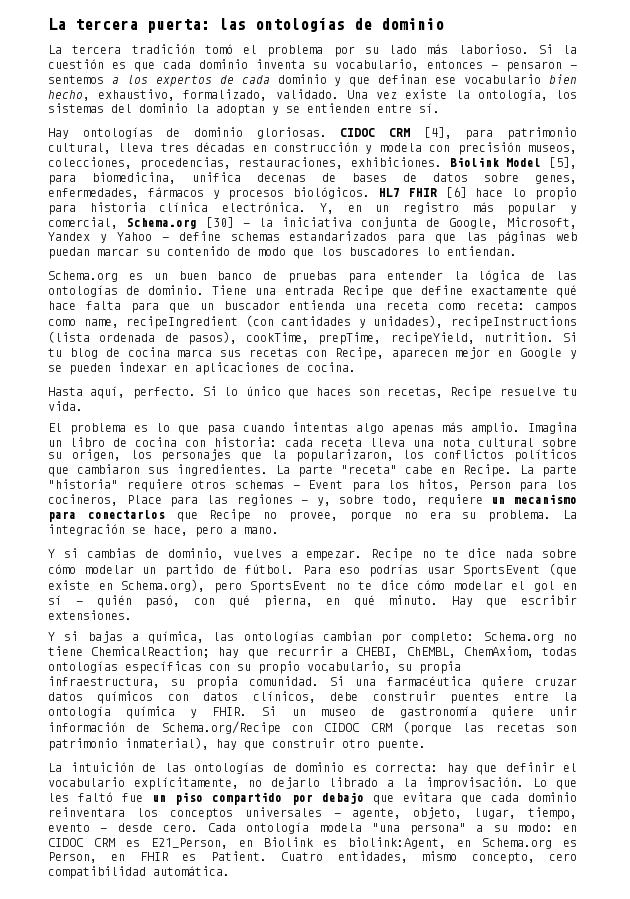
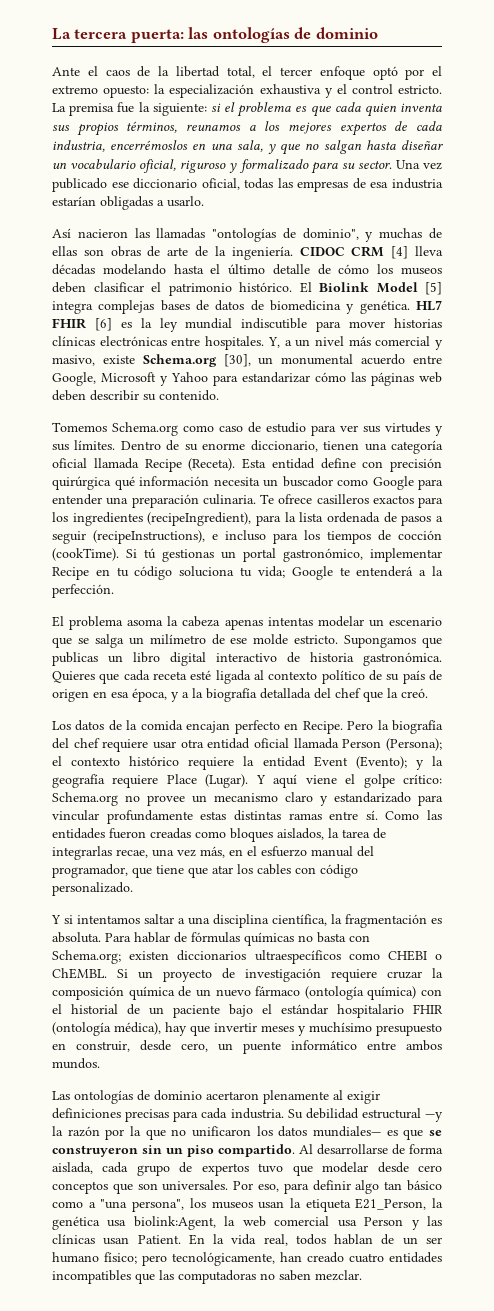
- La tercera tradición tomó el problema por su lado más laborioso. Si la cuestión es que cada dominio inventa su vocabulario, entonces — pensaron — sentemos a los expertos de cada dominio y que definan ese vocabulario bien hecho, exhaustivo, formalizado, validado. Una vez existe la ontología, los sistemas del dominio la adoptan y se entienden entre sí.
- Hay ontologías de dominio gloriosas. CIDOC CRM [4], para patrimonio cultural, lleva tres décadas en construcción y modela con precisión museos, colecciones, procedencias, restauraciones, exhibiciones. Biolink Model [5], para biomedicina, unifica decenas de bases de datos sobre genes, enfermedades, fármacos y procesos biológicos. HL7 FHIR [6] hace lo propio para historia clínica electrónica. Y, en un registro más popular y comercial, Schema.org [30] — la iniciativa conjunta de Google, Microsoft, Yandex y Yahoo — define schemas estandarizados para que las páginas web puedan marcar su contenido de modo que los buscadores lo entiendan.
- Schema.org es un buen banco de pruebas para entender la lógica de las ontologías de dominio. Tiene una entrada Recipe que define exactamente qué hace falta para que un buscador entienda una receta como receta: campos como name, recipeIngredient (con cantidades y unidades), recipeInstructions (lista ordenada de pasos), cookTime, prepTime, recipeYield, nutrition. Si tu blog de cocina marca sus recetas con Recipe, aparecen mejor en Google y se pueden indexar en aplicaciones de cocina.
- Hasta aquí, perfecto. Si lo único que haces son recetas, Recipe resuelve tu vida.
- El problema es lo que pasa cuando intentas algo apenas más amplio. Imagina un libro de cocina con historia: cada receta lleva una nota cultural sobre su origen, los personajes que la popularizaron, los conflictos políticos que cambiaron sus ingredientes. La parte "receta" cabe en Recipe. La parte "historia" requiere otros schemas — Event para los hitos, Person para los cocineros, Place para las regiones — y, sobre todo, requiere un mecanismo para conectarlos que Recipe no provee, porque no era su problema. La integración se hace, pero a mano.
- Y si cambias de dominio, vuelves a empezar. Recipe no te dice nada sobre cómo modelar un partido de fútbol. Para eso podrías usar SportsEvent (que existe en Schema.org), pero SportsEvent no te dice cómo modelar el gol en sí — quién pasó, con qué pierna, en qué minuto. Hay que escribir extensiones.
- Y si bajas a química, las ontologías cambian por completo: Schema.org no tiene ChemicalReaction; hay que recurrir a CHEBI, ChEMBL, ChemAxiom, todas ontologías específicas con su propio vocabulario, su propia infraestructura, su propia comunidad. Si una farmacéutica quiere cruzar datos químicos con datos clínicos, debe construir puentes entre la ontología química y FHIR. Si un museo de gastronomía quiere unir información de Schema.org/Recipe con CIDOC CRM (porque las recetas son patrimonio inmaterial), hay que construir otro puente.
- La intuición de las ontologías de dominio es correcta: hay que definir el vocabulario explícitamente, no dejarlo librado a la improvisación. Lo que les faltó fue un piso compartido por debajo que evitara que cada dominio reinventara los conceptos universales — agente, objeto, lugar, tiempo, evento — desde cero. Cada ontología modela "una persona" a su modo: en CIDOC CRM es E21_Person, en Biolink es biolink:Agent, en Schema.org es Person, en FHIR es Patient. Cuatro entidades, mismo concepto, cero compatibilidad automática.
+ Ante el caos de la libertad total, el tercer enfoque optó por el extremo opuesto: la especialización exhaustiva y el control estricto. La premisa fue la siguiente: si el problema es que cada quien inventa sus propios términos, reunamos a los mejores expertos de cada industria, encerrémoslos en una sala, y que no salgan hasta diseñar un vocabulario oficial, riguroso y formalizado para su sector. Una vez publicado ese diccionario oficial, todas las empresas de esa industria estarían obligadas a usarlo.
+ Así nacieron las llamadas "ontologías de dominio", y muchas de ellas son obras de arte de la ingeniería. CIDOC CRM [4] lleva décadas modelando hasta el último detalle de cómo los museos deben clasificar el patrimonio histórico. El Biolink Model [5] integra complejas bases de datos de biomedicina y genética. HL7 FHIR [6] es la ley mundial indiscutible para mover historias clínicas electrónicas entre hospitales. Y, a un nivel más comercial y masivo, existe Schema.org [30], un monumental acuerdo entre Google, Microsoft y Yahoo para estandarizar cómo las páginas web deben describir su contenido.
+ Tomemos Schema.org como caso de estudio para ver sus virtudes y sus límites. Dentro de su enorme diccionario, tienen una categoría oficial llamada Recipe (Receta). Esta entidad define con precisión quirúrgica qué información necesita un buscador como Google para entender una preparación culinaria. Te ofrece casilleros exactos para los ingredientes (recipeIngredient), para la lista ordenada de pasos a seguir (recipeInstructions), e incluso para los tiempos de cocción (cookTime). Si tú gestionas un portal gastronómico, implementar Recipe en tu código soluciona tu vida; Google te entenderá a la perfección.
+ El problema asoma la cabeza apenas intentas modelar un escenario que se salga un milímetro de ese molde estricto. Supongamos que publicas un libro digital interactivo de historia gastronómica. Quieres que cada receta esté ligada al contexto político de su país de origen en esa época, y a la biografía detallada del chef que la creó.
+ Los datos de la comida encajan perfecto en Recipe. Pero la biografía del chef requiere usar otra entidad oficial llamada Person (Persona); el contexto histórico requiere la entidad Event (Evento); y la geografía requiere Place (Lugar). Y aquí viene el golpe crítico: Schema.org no provee un mecanismo claro y estandarizado para vincular profundamente estas distintas ramas entre sí. Como las entidades fueron creadas como bloques aislados, la tarea de integrarlas recae, una vez más, en el esfuerzo manual del programador, que tiene que atar los cables con código personalizado.
+ Y si intentamos saltar a una disciplina científica, la fragmentación es absoluta. Para hablar de fórmulas químicas no basta con Schema.org; existen diccionarios ultraespecíficos como CHEBI o ChEMBL. Si un proyecto de investigación requiere cruzar la composición química de un nuevo fármaco (ontología química) con el historial de un paciente bajo el estándar hospitalario FHIR (ontología médica), hay que invertir meses y muchísimo presupuesto en construir, desde cero, un puente informático entre ambos mundos.
+ Las ontologías de dominio acertaron plenamente al exigir definiciones precisas para cada industria. Su debilidad estructural —y la razón por la que no unificaron los datos mundiales— es que se construyeron sin un piso compartido. Al desarrollarse de forma aislada, cada grupo de expertos tuvo que modelar desde cero conceptos que son universales. Por eso, para definir algo tan básico como a "una persona", los museos usan la etiqueta E21_Person, la genética usa biolink:Agent, la web comercial usa Person y las clínicas usan Patient. En la vida real, todos hablan de un ser humano físico; pero tecnológicamente, han creado cuatro entidades incompatibles que las computadoras no saben mezclar.

